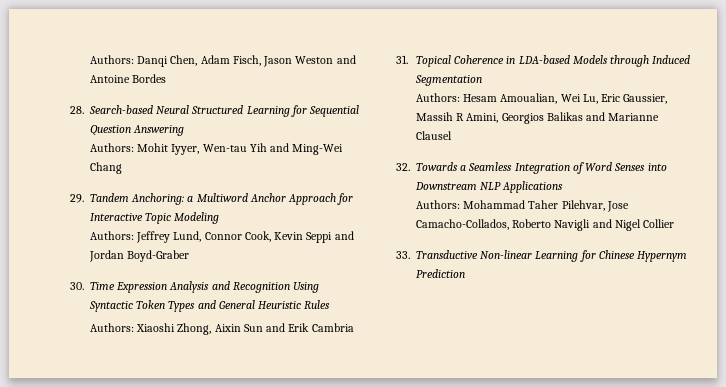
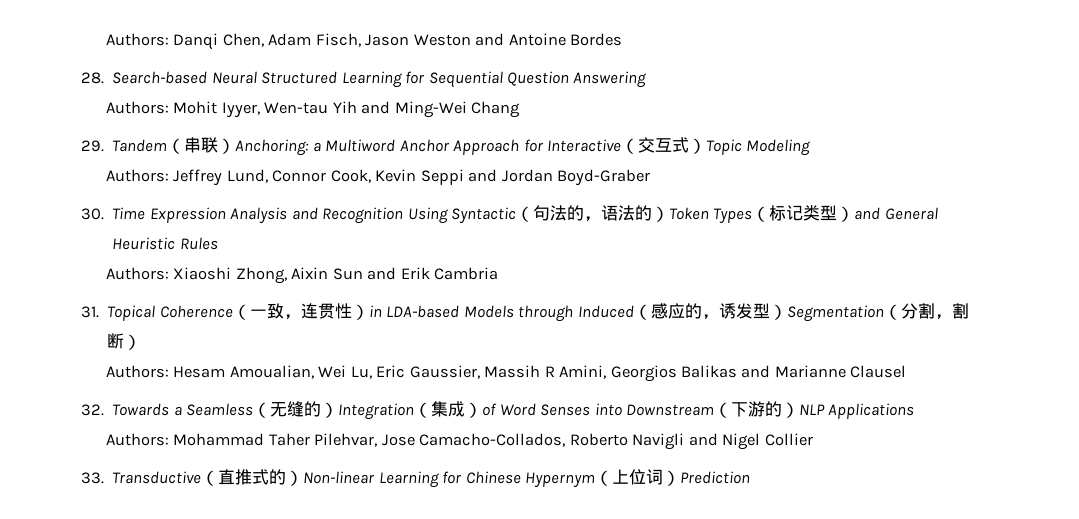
- 29. Tandem Anchoring: a Multiword Anchor Approach for Interactive Topic Modeling
+ 29. Tandem（串联）Anchoring: a Multiword Anchor Approach for Interactive（交互式）Topic Modeling
- 30. Time Expression Analysis and Recognition Using Syntactic Token Types and General Heuristic Rules
+ 30. Time Expression Analysis and Recognition Using Syntactic（句法的，语法的）Token Types（标记类型）and General Heuristic Rules
- 31. Topical Coherence in LDA-based Models through Induced Segmentation
+ 31. Topical Coherence（一致，连贯性）in LDA-based Models through Induced（感应的，诱发型）Segmentation（分割，割断）
- 32. Towards a Seamless Integration of Word Senses into Downstream NLP Applications
+ 32. Towards a Seamless（无缝的）Integration（集成）of Word Senses into Downstream（下游的）NLP Applications
- 33. Transductive Non-linear Learning for Chinese Hypernym Prediction
+ 33. Transductive（直推式的）Non-linear Learning for Chinese Hypernym（上位词）Prediction

